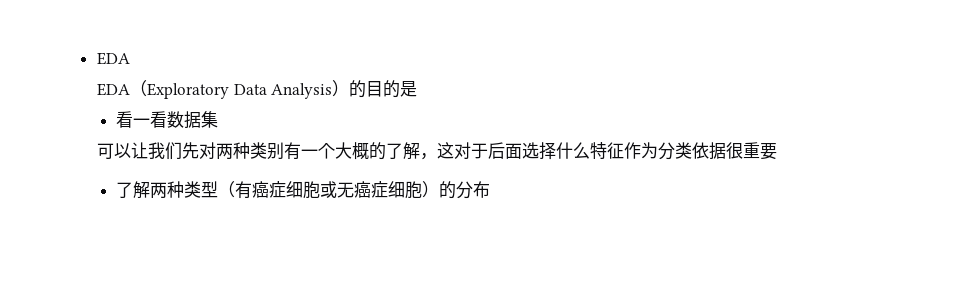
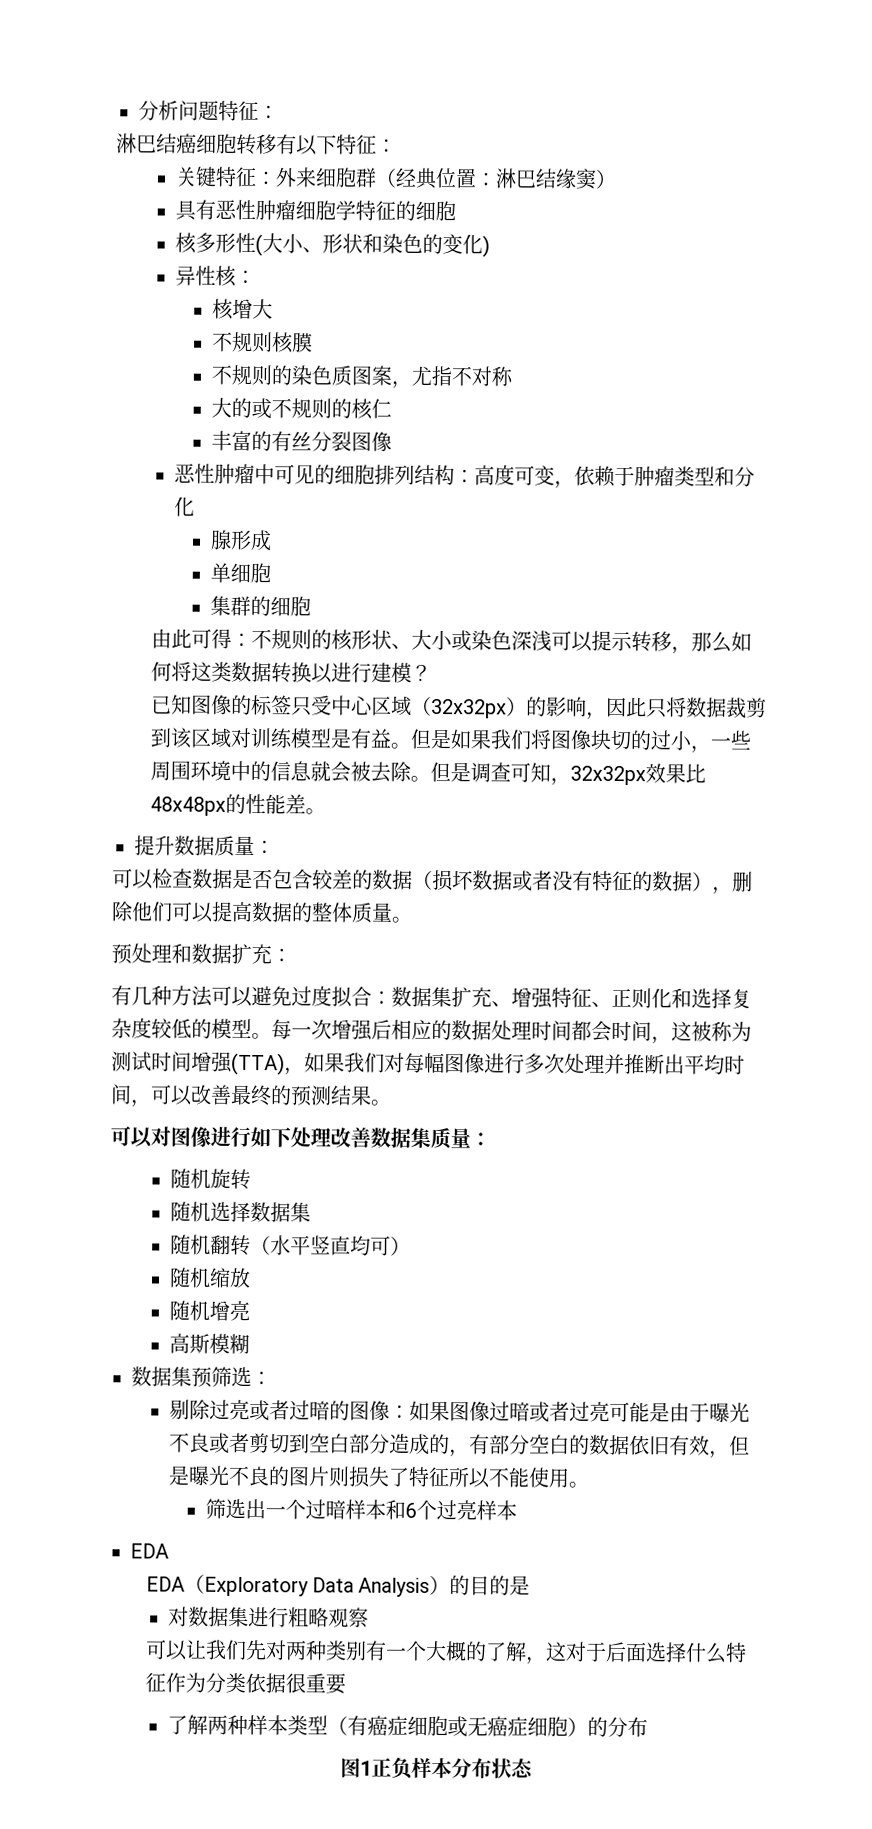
+ 分析问题特征：
+ 淋巴结癌细胞转移有以下特征：
+ 关键特征：外来细胞群（经典位置：淋巴结缘窦）
+ 具有恶性肿瘤细胞学特征的细胞
+ 核多形性(大小、形状和染色的变化)
+ 异性核：
+ 核增大
+ 不规则核膜
+ 不规则的染色质图案，尤指不对称
+ 大的或不规则的核仁
+ 丰富的有丝分裂图像
+ 恶性肿瘤中可见的细胞排列结构：高度可变，依赖于肿瘤类型和分化
+ 腺形成
+ 单细胞
+ 集群的细胞
+ 由此可得：不规则的核形状、大小或染色深浅可以提示转移，那么如何将这类数据转换以进行建模？
+ 已知图像的标签只受中心区域（32x32px）的影响，因此只将数据裁剪到该区域对训练模型是有益。但是如果我们将图像块切的过小，一些周围环境中的信息就会被去除。但是调查可知，32x32px效果比48x48px的性能差。
+ 提升数据质量：
+ 可以检查数据是否包含较差的数据（损坏数据或者没有特征的数据），删除他们可以提高数据的整体质量。
+ 预处理和数据扩充：
+ 有几种方法可以避免过度拟合：数据集扩充、增强特征、正则化和选择复杂度较低的模型。每一次增强后相应的数据处理时间都会时间，这被称为测试时间增强(TTA)，如果我们对每幅图像进行多次处理并推断出平均时间，可以改善最终的预测结果。
+ 可以对图像进行如下处理改善数据集质量：
+ 随机旋转
+ 随机选择数据集
+ 随机翻转（水平竖直均可）
+ 随机缩放
+ 随机增亮
+ 高斯模糊
+ 数据集预筛选：
+ 剔除过亮或者过暗的图像：如果图像过暗或者过亮可能是由于曝光不良或者剪切到空白部分造成的，有部分空白的数据依旧有效，但是曝光不良的图片则损失了特征所以不能使用。
+ 筛选出一个过暗样本和6个过亮样本
- 看一看数据集
+ 对数据集进行粗略观察
- 了解两种类型（有癌症细胞或无癌症细胞）的分布
+ 了解两种样本类型（有癌症细胞或无癌症细胞）的分布
+ 图1正负样本分布状态

